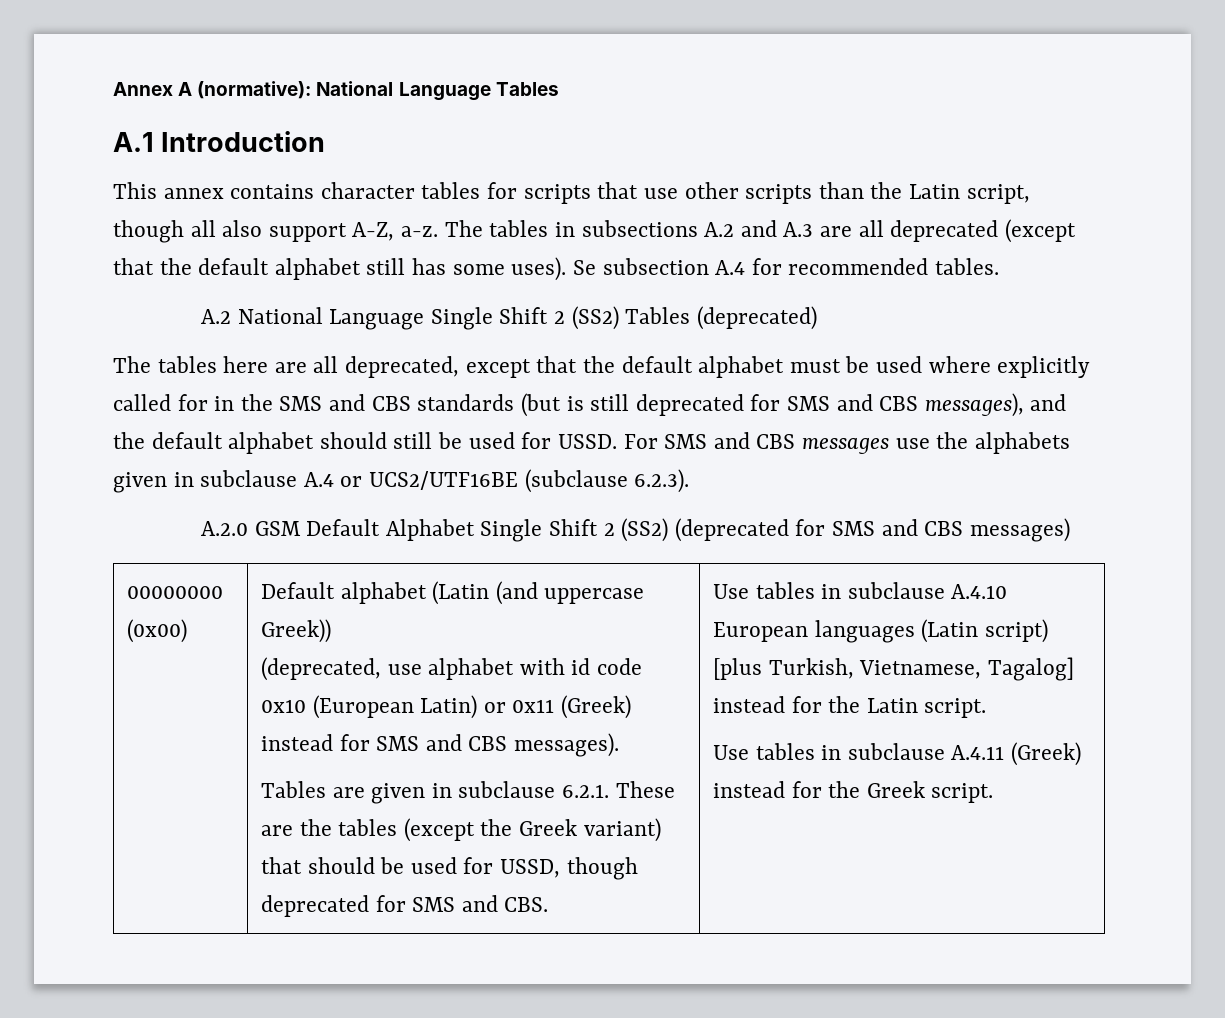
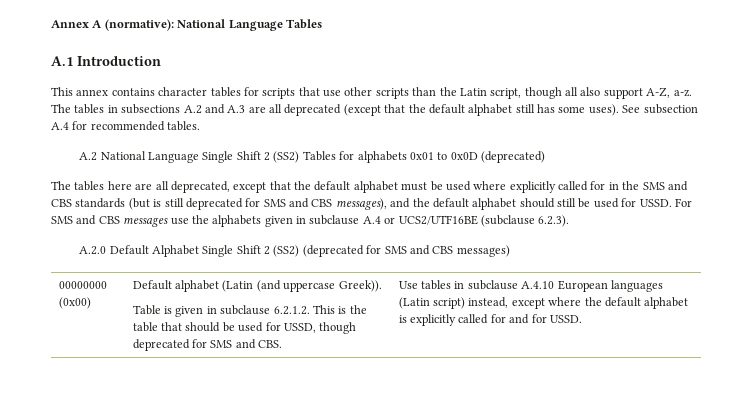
- Se subsection A.4 for recommended tables.
+ See subsection A.4 for recommended tables.
- A.2 National Language Single Shift 2 (SS2) Tables (deprecated)
+ A.2 National Language Single Shift 2 (SS2) Tables for alphabets 0x01 to 0x0D (deprecated)
- A.2.0 GSM Default Alphabet Single Shift 2 (SS2) (deprecated for SMS and CBS messages)
+ A.2.0 Default Alphabet Single Shift 2 (SS2) (deprecated for SMS and CBS messages)
- Default alphabet (Latin (and uppercase Greek))
- (deprecated, use alphabet with id code 0x10 (European Latin) or 0x11 (Greek) instead for SMS and CBS messages).
- Tables are given in subclause 6.2.1. These are the tables (except the Greek variant) that should be used for USSD, though deprecated for SMS and CBS.
+ Default alphabet (Latin (and uppercase Greek)).
+ Table is given in subclause 6.2.1.2. This is the table that should be used for USSD, though deprecated for SMS and CBS.
- Use tables in subclause A.4.10 European languages (Latin script) [plus Turkish, Vietnamese, Tagalog] instead for the Latin script.
- Use tables in subclause A.4.11 (Greek) instead for the Greek script.
+ Use tables in subclause A.4.10 European languages (Latin script) instead, except where the default alphabet is explicitly called for and for USSD.

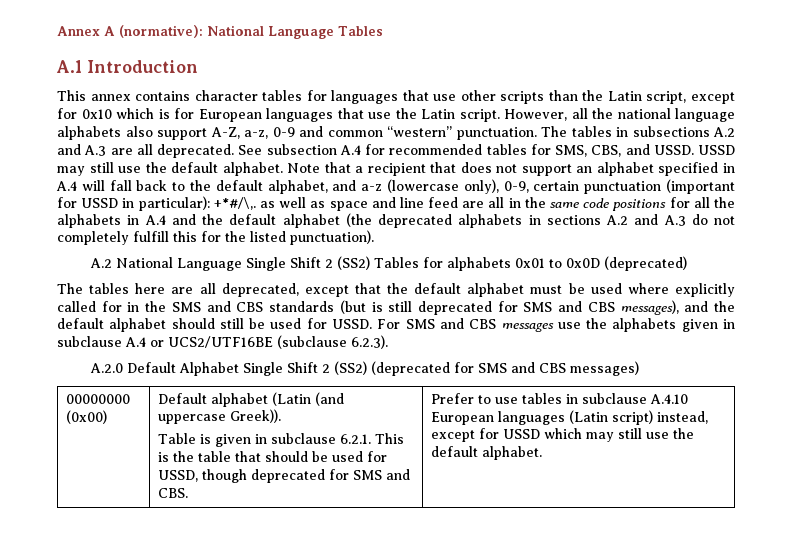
- This annex contains character tables for scripts that use other scripts than the Latin script, though all also support A-Z, a-z.
+ This annex contains character tables for languages that use other scripts than the Latin script, except for 0x10 which is for European languages that use the Latin script. However, all the national language alphabets also support A-Z, a-z, 0-9 and common “western” punctuation.
- The tables in subsections A.2 and A.3 are all deprecated (except that the default alphabet still has some uses).
+ The tables in subsections A.2 and A.3 are all deprecated.
- See subsection A.4 for recommended tables.
+ See subsection A.4 for recommended tables for SMS, CBS, and USSD. USSD may still use the default alphabet. Note that a recipient that does not support an alphabet specified in A.4 will fall back to the default alphabet, and a-z (lowercase only), 0-9, certain punctuation (important for USSD in particular): +*#/\,. as well as space and line feed are all in the same code positions for all the alphabets in A.4 and the default alphabet (the deprecated alphabets in sections A.2 and A.3 do not completely fulfill this for the listed punctuation).
- Table is given in subclause 6.2.1.2. This is the table that should be used for USSD, though deprecated for SMS and CBS.
+ Table is given in subclause 6.2.1. This is the table that should be used for USSD, though deprecated for SMS and CBS.
- Use tables in subclause A.4.10 European languages (Latin script) instead, except where the default alphabet is explicitly called for and for USSD.
+ Prefer to use tables in subclause A.4.10 European languages (Latin script) instead, except for USSD which may still use the default alphabet.

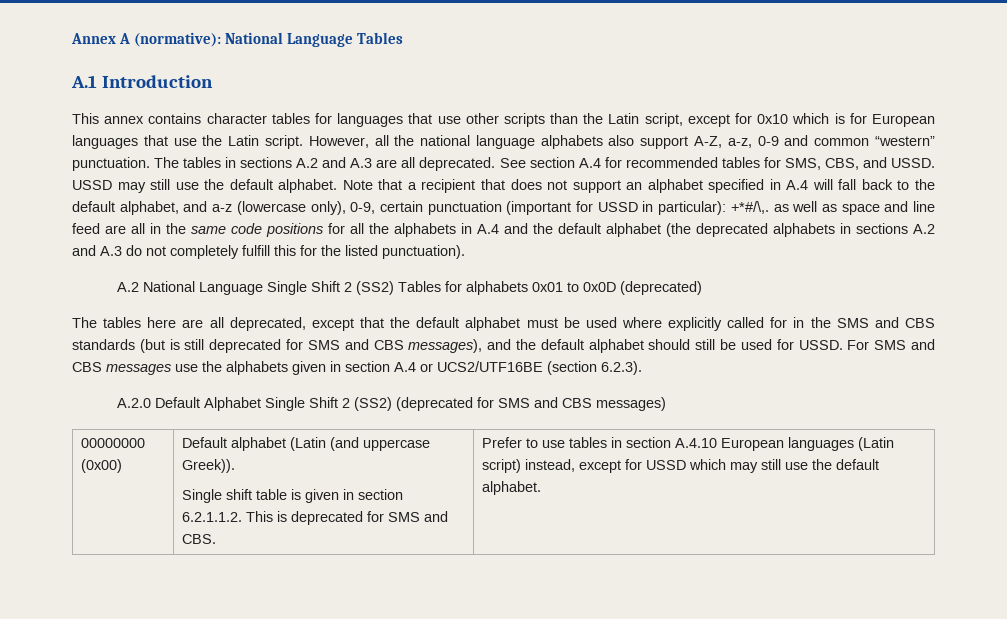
- The tables in subsections A.2 and A.3 are all deprecated.
+ The tables in sections A.2 and A.3 are all deprecated.
- See subsection A.4 for recommended tables for SMS, CBS, and USSD.
+ See section A.4 for recommended tables for SMS, CBS, and USSD.
- For SMS and CBS messages use the alphabets given in subclause A.4 or UCS2/UTF16BE (subclause 6.2.3).
+ For SMS and CBS messages use the alphabets given in section A.4 or UCS2/UTF16BE (section 6.2.3).
- Table is given in subclause 6.2.1. This is the table that should be used for USSD, though deprecated for SMS and CBS.
+ Single shift table is given in section 6.2.1.1.2. This is deprecated for SMS and CBS.
- Prefer to use tables in subclause A.4.10 European languages (Latin script) instead, except for USSD which may still use the default alphabet.
+ Prefer to use tables in section A.4.10 European languages (Latin script) instead, except for USSD which may still use the default alphabet.

